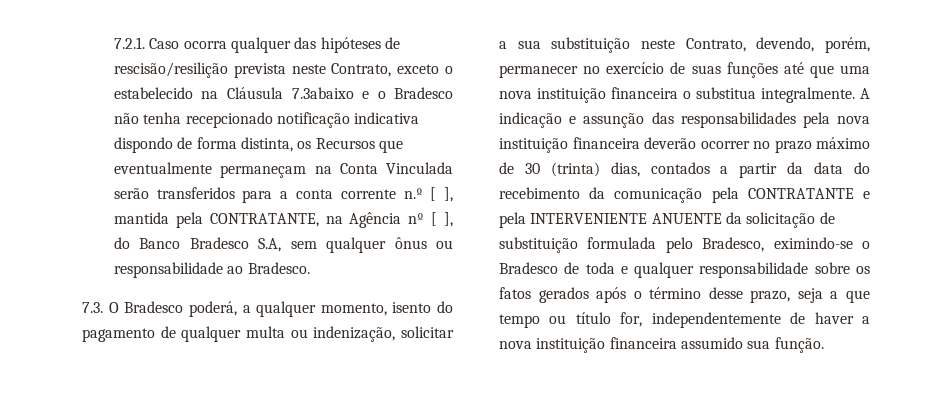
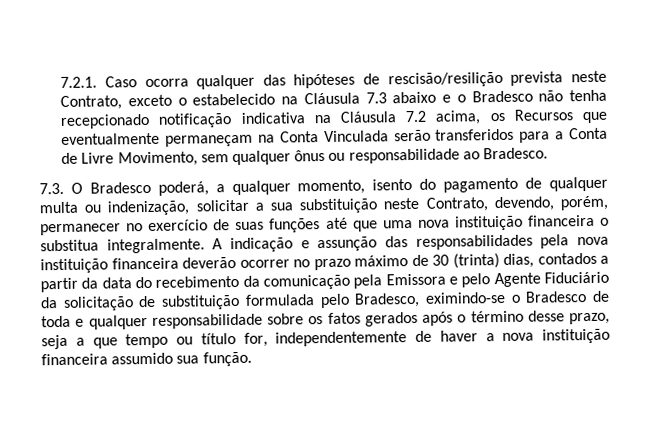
- 7.2.1. Caso ocorra qualquer das hipóteses de rescisão/resilição prevista neste Contrato, exceto o estabelecido na Cláusula 7.3abaixo e o Bradesco não tenha recepcionado notificação indicativa dispondo de forma distinta, os Recursos que eventualmente permaneçam na Conta Vinculada serão transferidos para a conta corrente n.º [ ], mantida pela CONTRATANTE, na Agência nº [ ], do Banco Bradesco S.A, sem qualquer ônus ou responsabilidade ao Bradesco.
+ 7.2.1. Caso ocorra qualquer das hipóteses de rescisão/resilição prevista neste Contrato, exceto o estabelecido na Cláusula 7.3 abaixo e o Bradesco não tenha recepcionado notificação indicativa na Cláusula 7.2 acima, os Recursos que eventualmente permaneçam na Conta Vinculada serão transferidos para a Conta de Livre Movimento, sem qualquer ônus ou responsabilidade ao Bradesco.
- A indicação e assunção das responsabilidades pela nova instituição financeira deverão ocorrer no prazo máximo de 30 (trinta) dias, contados a partir da data do recebimento da comunicação pela CONTRATANTE e pela INTERVENIENTE ANUENTE da solicitação de substituição formulada pelo Bradesco, eximindo-se o Bradesco de toda e qualquer responsabilidade sobre os fatos gerados após o término desse prazo, seja a que tempo ou título for, independentemente de haver a nova instituição financeira assumido sua função.
+ A indicação e assunção das responsabilidades pela nova instituição financeira deverão ocorrer no prazo máximo de 30 (trinta) dias, contados a partir da data do recebimento da comunicação pela Emissora e pelo Agente Fiduciário da solicitação de substituição formulada pelo Bradesco, eximindo-se o Bradesco de toda e qualquer responsabilidade sobre os fatos gerados após o término desse prazo, seja a que tempo ou título for, independentemente de haver a nova instituição financeira assumido sua função.

